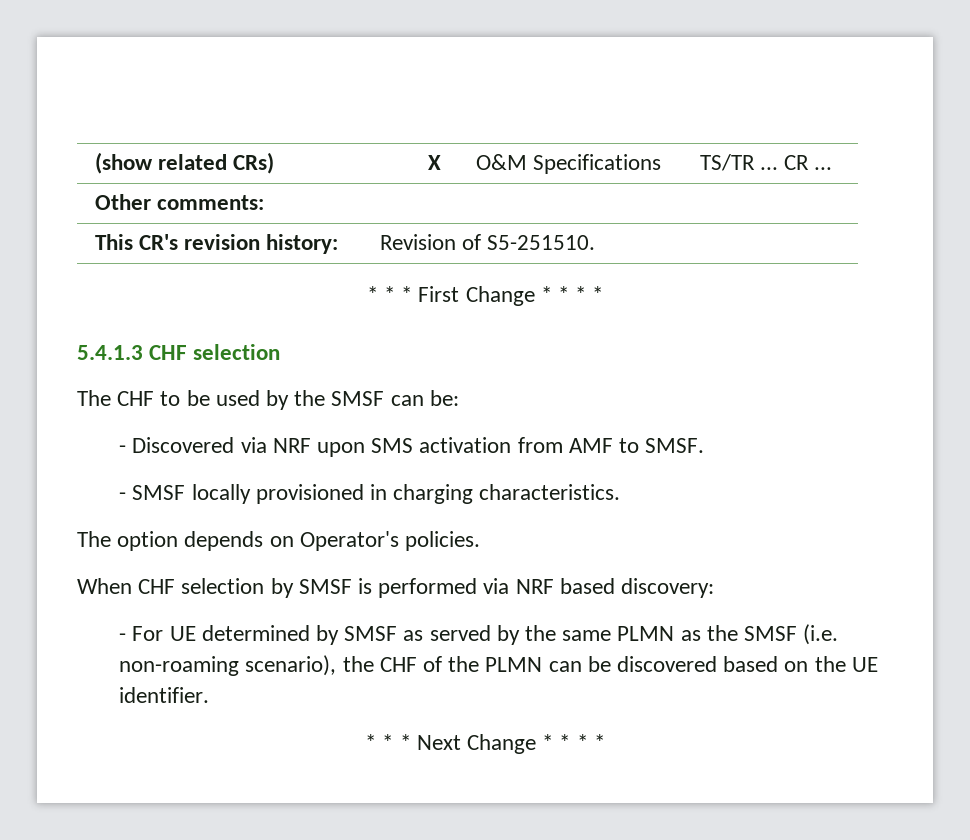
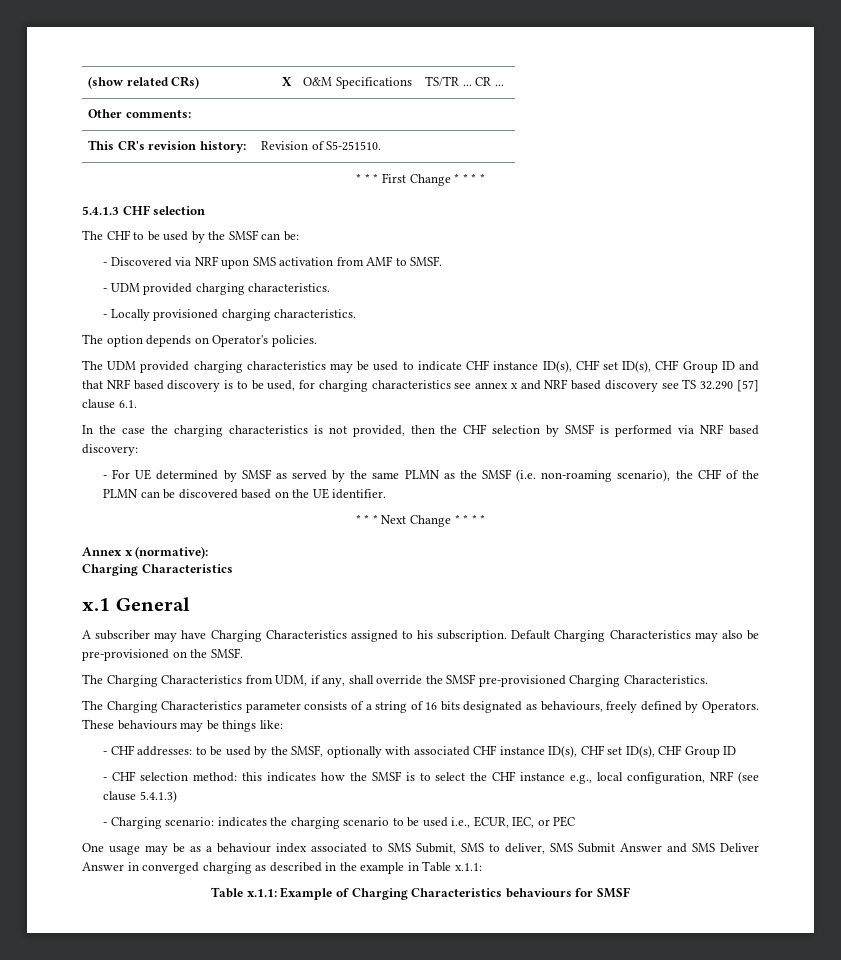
- - SMSF locally provisioned in charging characteristics.
+ - UDM provided charging characteristics.
+ - Locally provisioned charging characteristics.
- When CHF selection by SMSF is performed via NRF based discovery:
+ The UDM provided charging characteristics may be used to indicate CHF instance ID(s), CHF set ID(s), CHF Group ID and that NRF based discovery is to be used, for charging characteristics see annex x and NRF based discovery see TS 32.290 [57] clause 6.1.
+ In the case the charging characteristics is not provided, then the CHF selection by SMSF is performed via NRF based discovery:
+ Annex x (normative):
+ Charging Characteristics
+ x.1 General
+ A subscriber may have Charging Characteristics assigned to his subscription. Default Charging Characteristics may also be pre-provisioned on the SMSF.
+ The Charging Characteristics from UDM, if any, shall override the SMSF pre-provisioned Charging Characteristics.
+ The Charging Characteristics parameter consists of a string of 16 bits designated as behaviours, freely defined by Operators. These behaviours may be things like:
+ - CHF addresses: to be used by the SMSF, optionally with associated CHF instance ID(s), CHF set ID(s), CHF Group ID
+ - CHF selection method: this indicates how the SMSF is to select the CHF instance e.g., local configuration, NRF (see clause 5.4.1.3)
+ - Charging scenario: indicates the charging scenario to be used i.e., ECUR, IEC, or PEC
+ One usage may be as a behaviour index associated to SMS Submit, SMS to deliver, SMS Submit Answer and SMS Deliver Answer in converged charging as described in the example in Table x.1.1:
+ Table x.1.1: Example of Charging Characteristics behaviours for SMSF

